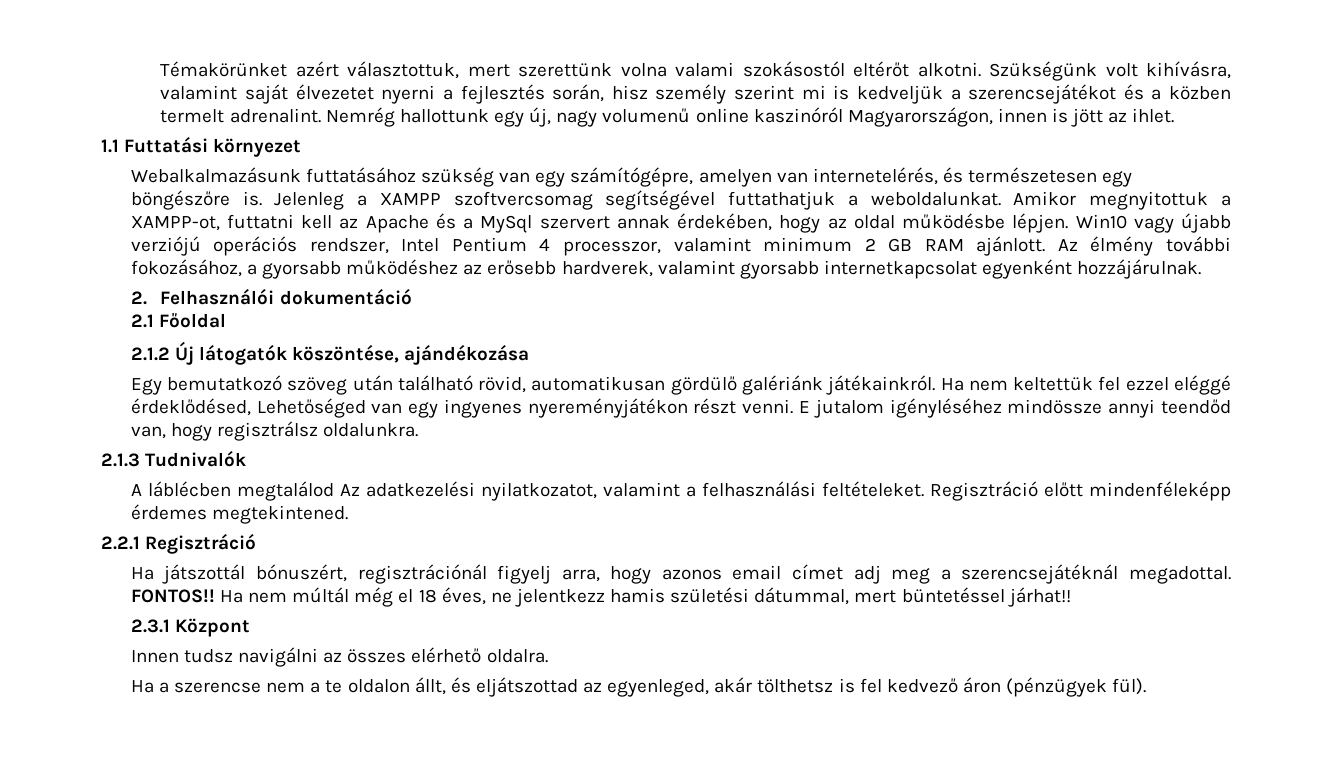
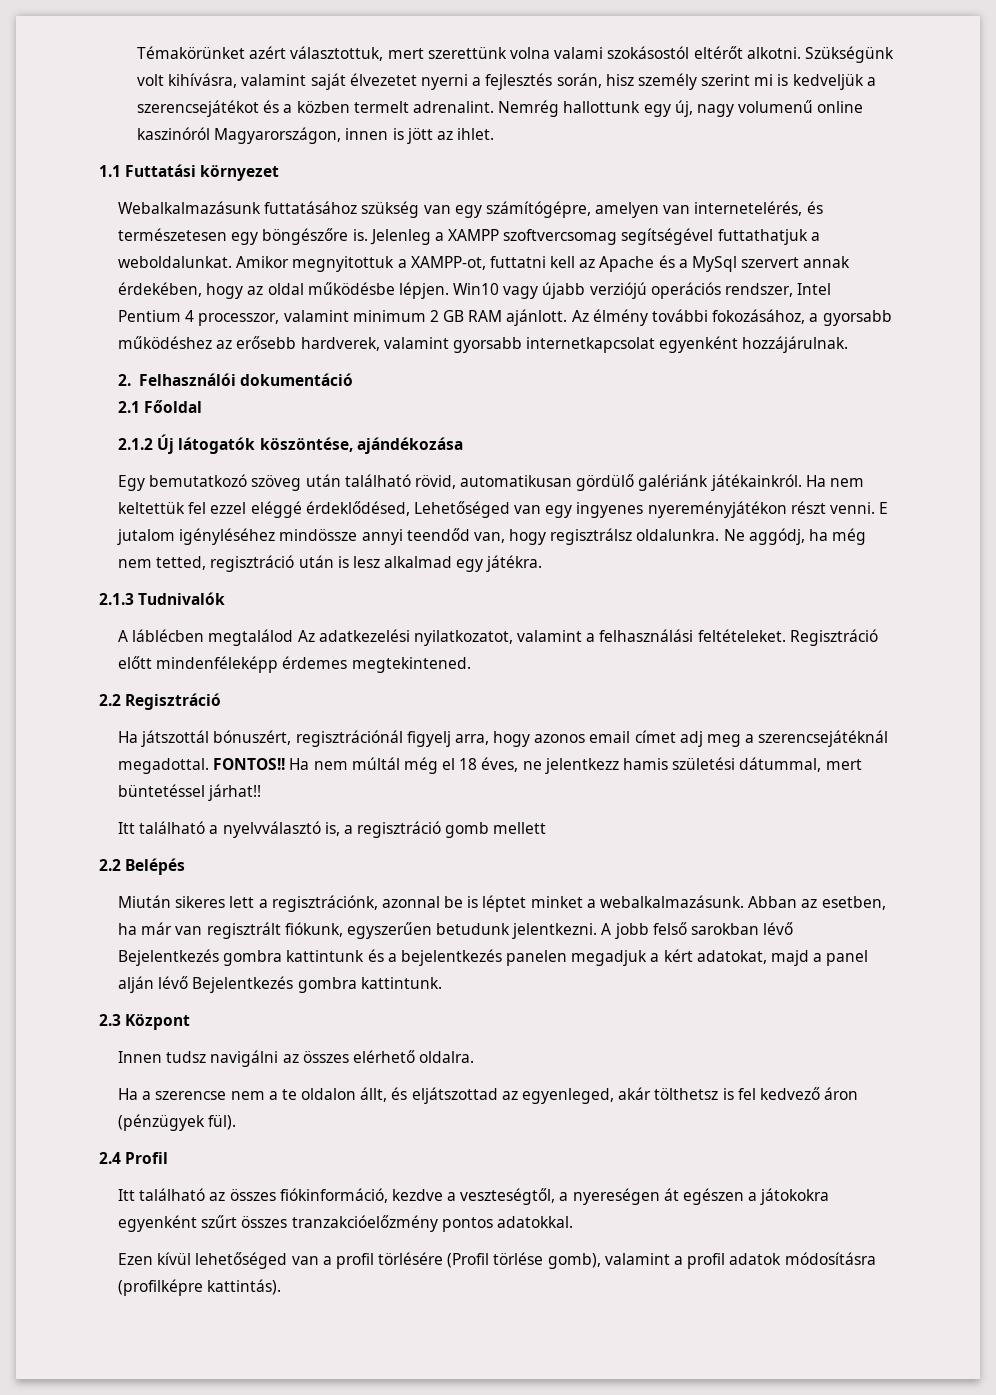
+ Ne aggódj, ha még nem tetted, regisztráció után is lesz alkalmad egy játékra.
- 2.2.1 Regisztráció
+ 2.2 Regisztráció
- 2.3.1 Központ
+ Itt található a nyelvválasztó is, a regisztráció gomb mellett
+ 2.2 Belépés
+ Miután sikeres lett a regisztrációnk, azonnal be is léptet minket a webalkalmazásunk. Abban az esetben, ha már van regisztrált fiókunk, egyszerűen betudunk jelentkezni. A jobb felső sarokban lévő Bejelentkezés gombra kattintunk és a bejelentkezés panelen megadjuk a kért adatokat, majd a panel alján lévő Bejelentkezés gombra kattintunk.
+ 2.3 Központ
+ 2.4 Profil
+ Itt található az összes fiókinformáció, kezdve a veszteségtől, a nyereségen át egészen a játokokra egyenként szűrt összes tranzakcióelőzmény pontos adatokkal.
+ Ezen kívül lehetőséged van a profil törlésére (Profil törlése gomb), valamint a profil adatok módosításra (profilképre kattintás).

